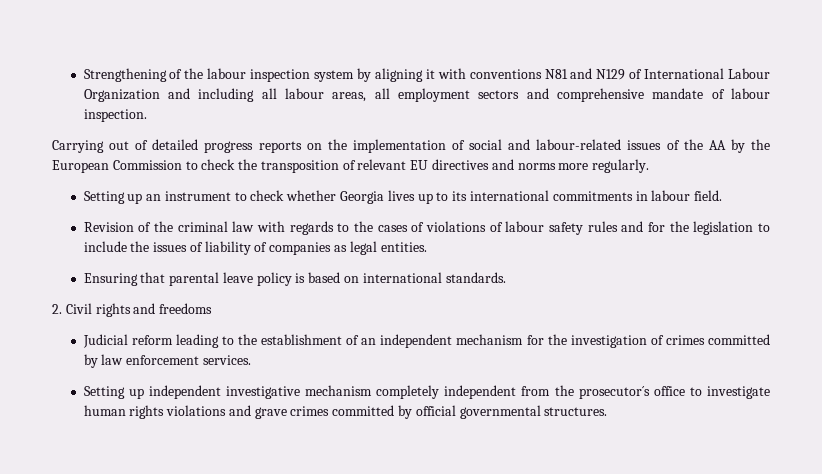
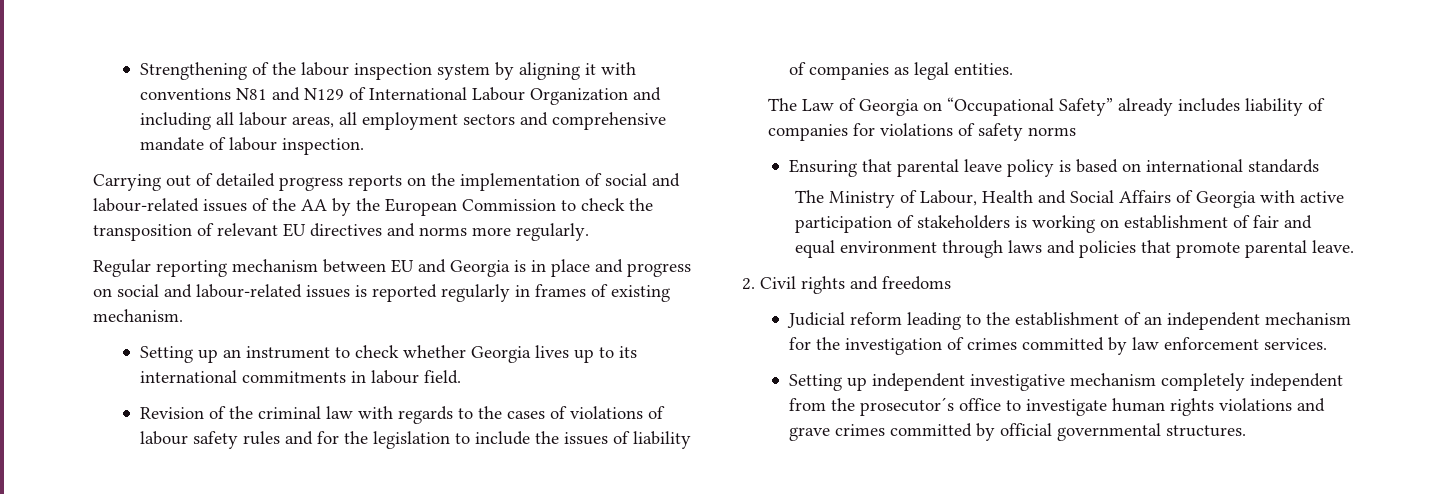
+ Regular reporting mechanism between EU and Georgia is in place and progress on social and labour-related issues is reported regularly in frames of existing mechanism.
+ The Law of Georgia on “Occupational Safety” already includes liability of companies for violations of safety norms
- Ensuring that parental leave policy is based on international standards.
+ Ensuring that parental leave policy is based on international standards
+ The Ministry of Labour, Health and Social Affairs of Georgia with active participation of stakeholders is working on establishment of fair and equal environment through laws and policies that promote parental leave.

